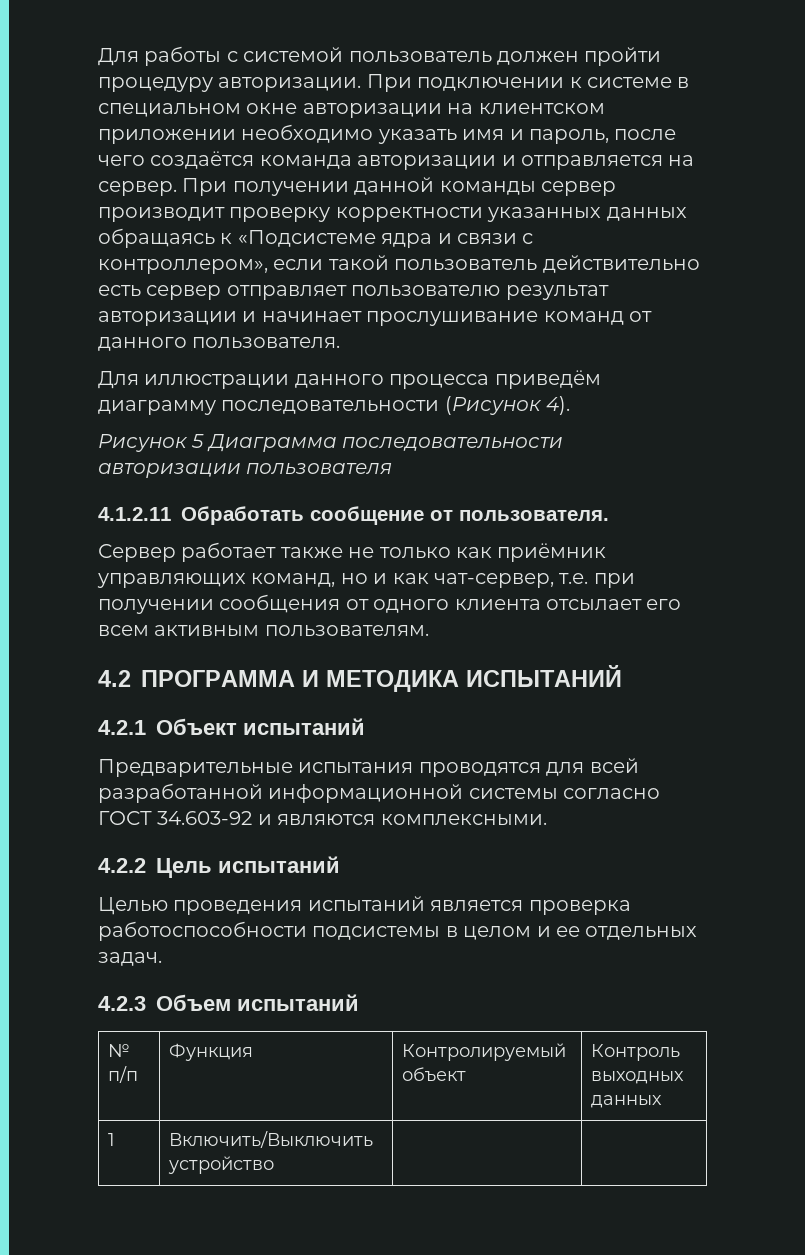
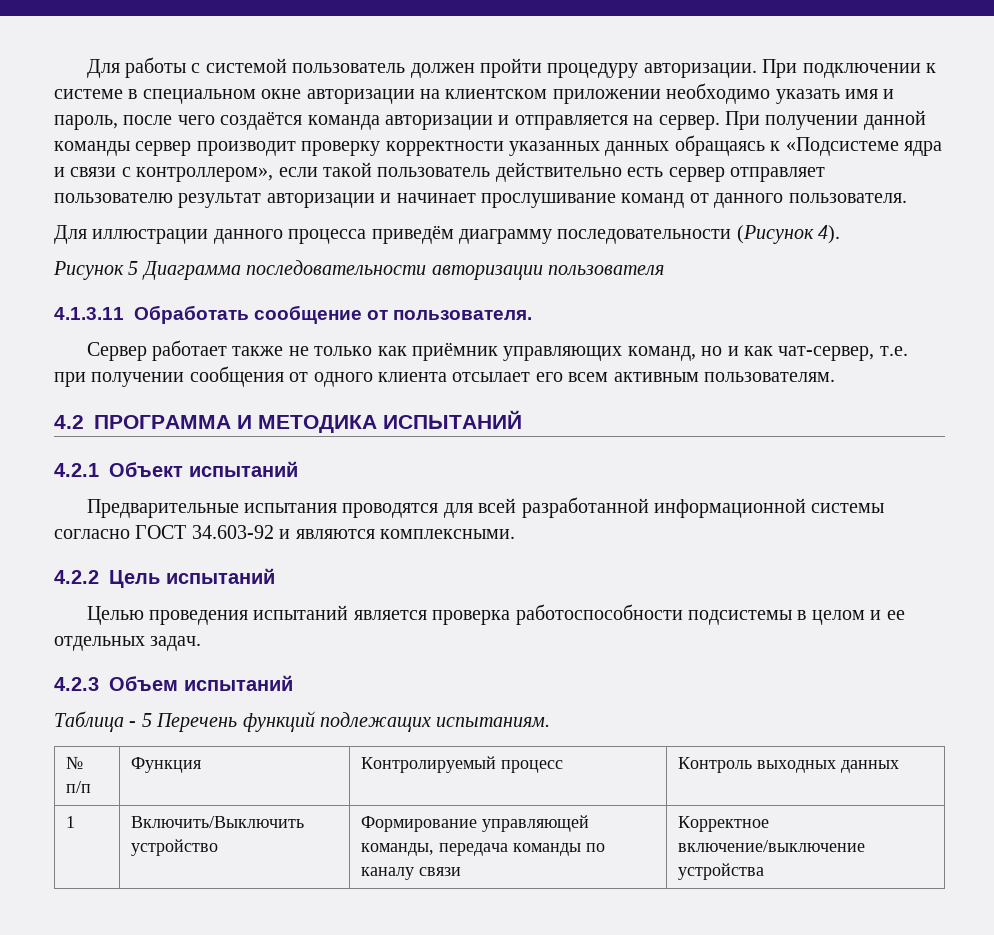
- 4.1.2.11 Обработать сообщение от пользователя.
+ 4.1.3.11 Обработать сообщение от пользователя.
+ Таблица - 5 Перечень функций подлежащих испытаниям.
- № п/п | Функция | Контролируемый объект | Контроль выходных данных
+ № п/п | Функция | Контролируемый процесс | Контроль выходных данных
- 1 | Включить/Выключить устройство | |
+ 1 | Включить/Выключить устройство | Формирование управляющей команды, передача команды по каналу связи | Корректное включение/выключение устройства

